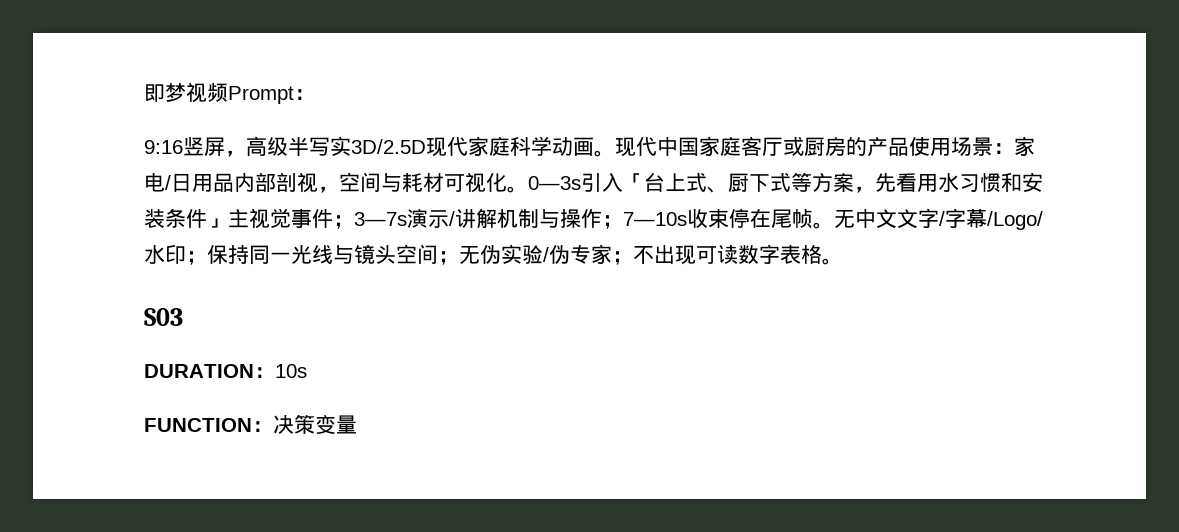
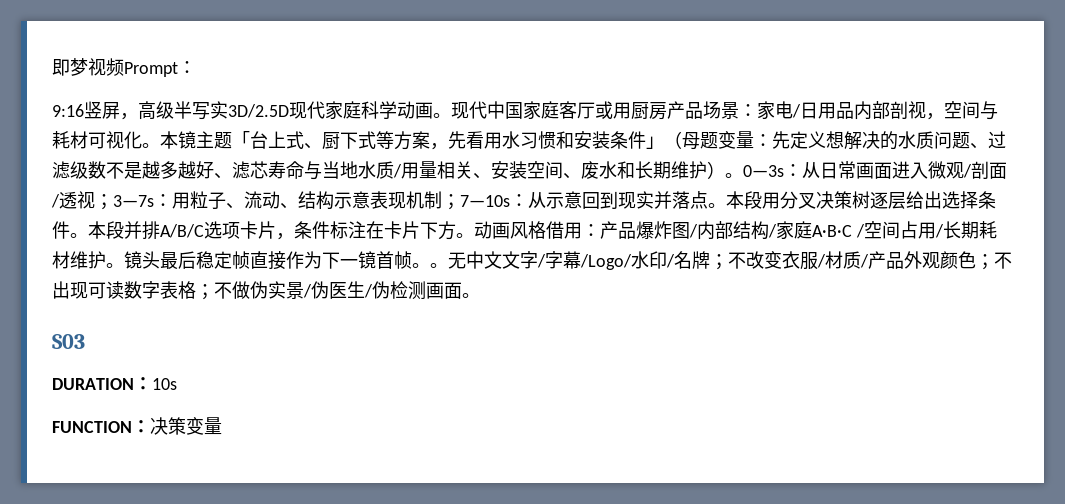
- 现代中国家庭客厅或厨房的产品使用场景：家电/日用品内部剖视，空间与耗材可视化。
+ 现代中国家庭客厅或用厨房产品场景：家电/日用品内部剖视，空间与耗材可视化。
- 0—3s引入「台上式、厨下式等方案，先看用水习惯和安装条件」主视觉事件；3—7s演示/讲解机制与操作；7—10s收束停在尾帧。
+ 本镜主题「台上式、厨下式等方案，先看用水习惯和安装条件」（母题变量：先定义想解决的水质问题、过滤级数不是越多越好、滤芯寿命与当地水质/用量相关、安装空间、废水和长期维护）。0—3s：从日常画面进入微观/剖面/透视；3—7s：用粒子、流动、结构示意表现机制；7—10s：从示意回到现实并落点。本段用分叉决策树逐层给出选择条件。本段并排A/B/C选项卡片，条件标注在卡片下方。动画风格借用：产品爆炸图/内部结构/家庭A·B·C /空间占用/长期耗材维护。镜头最后稳定帧直接作为下一镜首帧。。
- 无中文文字/字幕/Logo/水印；保持同一光线与镜头空间；无伪实验/伪专家；不出现可读数字表格。
+ 无中文文字/字幕/Logo/水印/名牌；不改变衣服/材质/产品外观颜色；不出现可读数字表格；不做伪实景/伪医生/伪检测画面。

